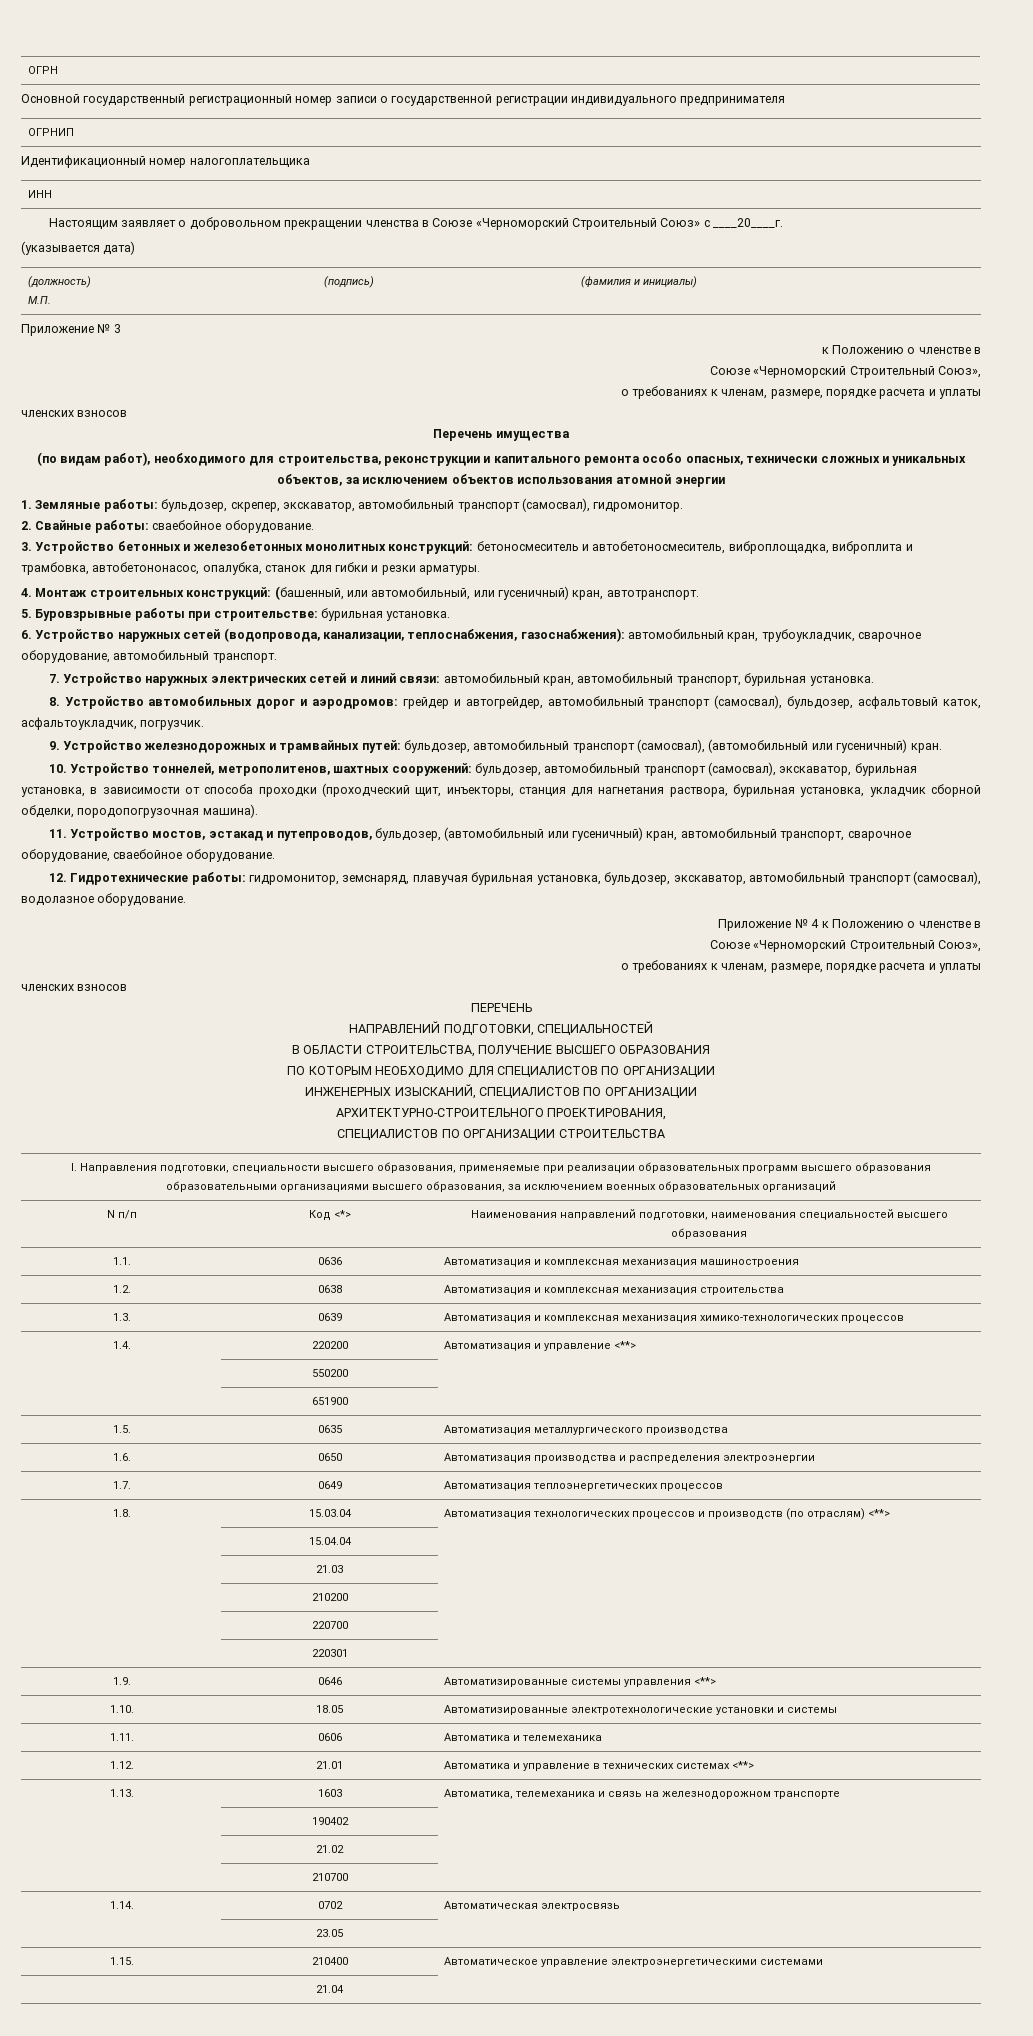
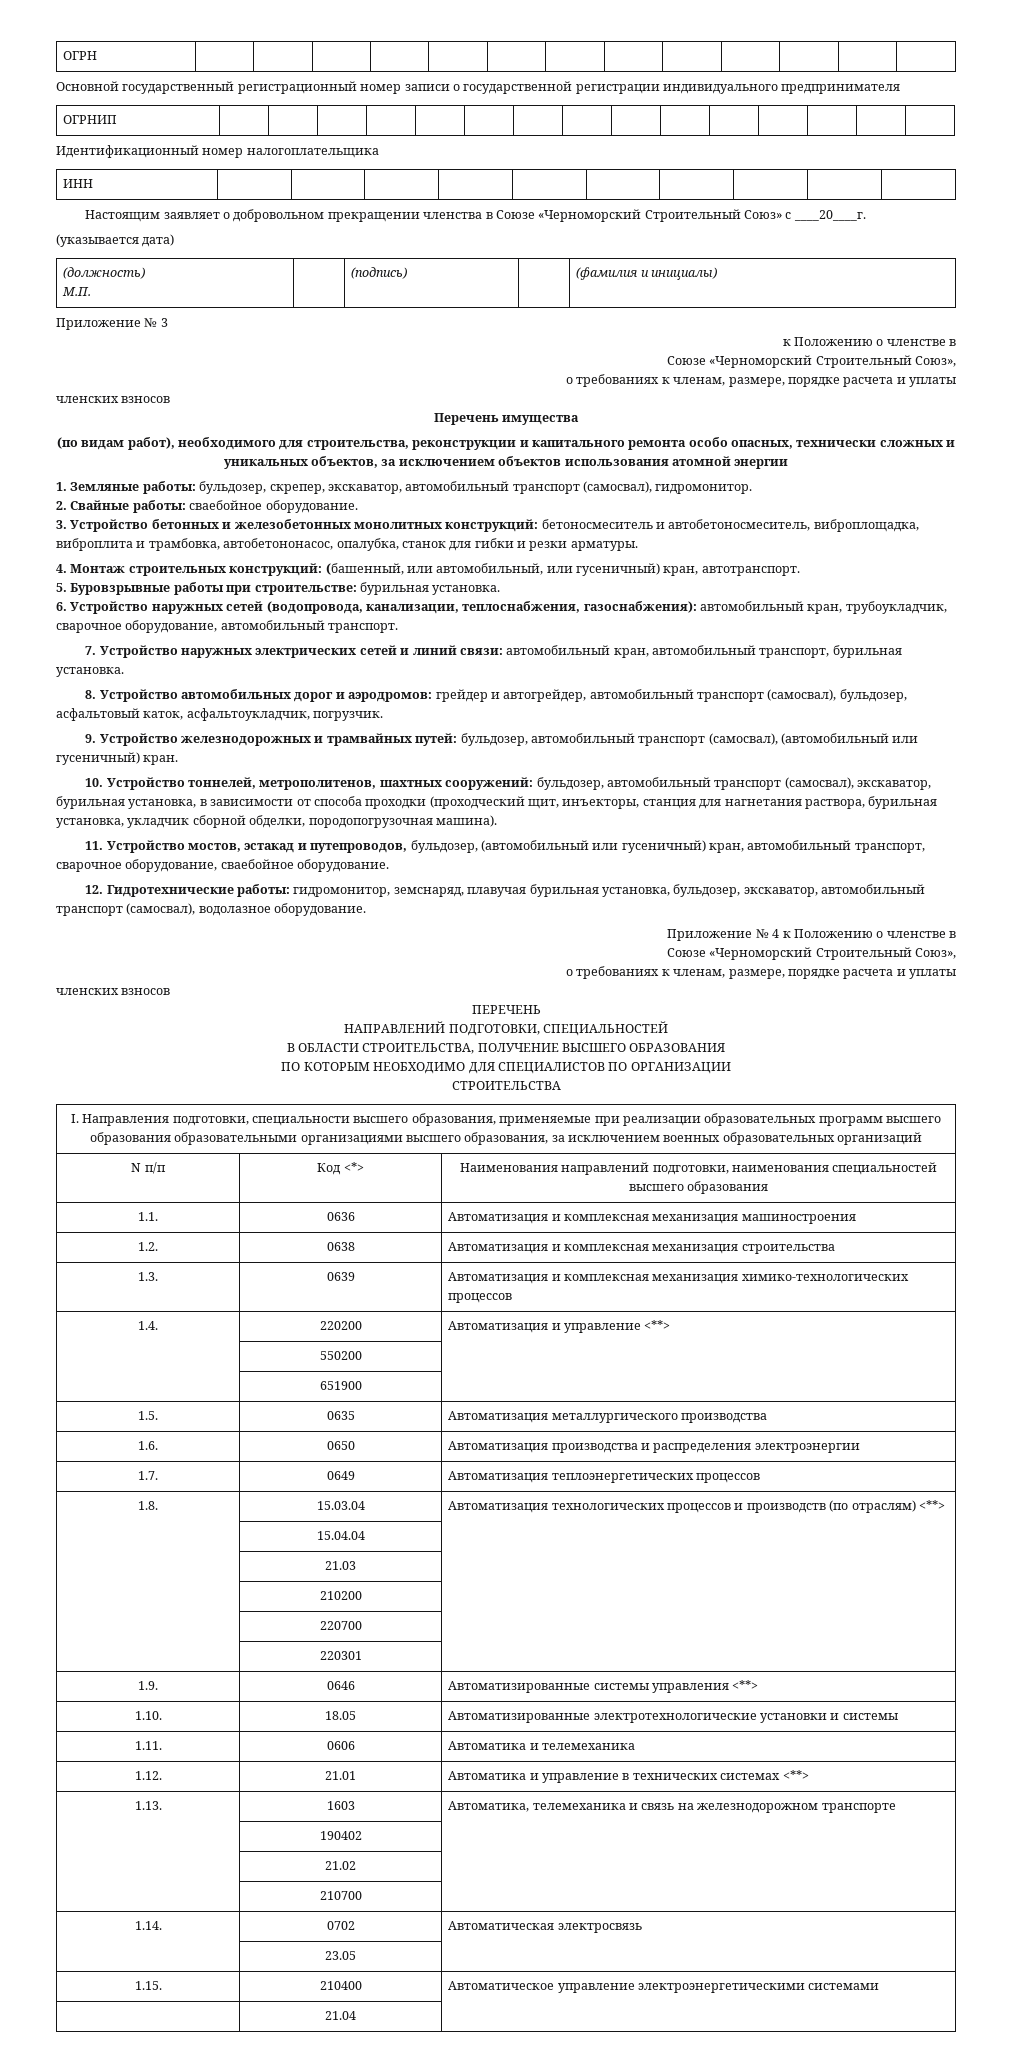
- ИНЖЕНЕРНЫХ ИЗЫСКАНИЙ, СПЕЦИАЛИСТОВ ПО ОРГАНИЗАЦИИ
- АРХИТЕКТУРНО-СТРОИТЕЛЬНОГО ПРОЕКТИРОВАНИЯ,
- СПЕЦИАЛИСТОВ ПО ОРГАНИЗАЦИИ СТРОИТЕЛЬСТВА
+ СТРОИТЕЛЬСТВА

